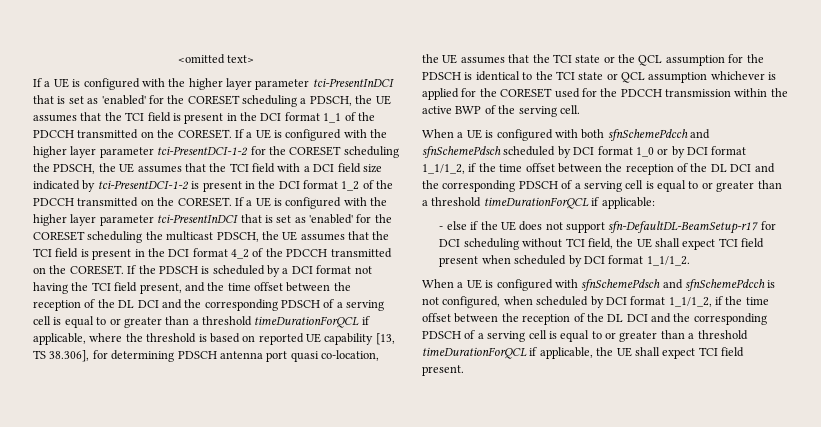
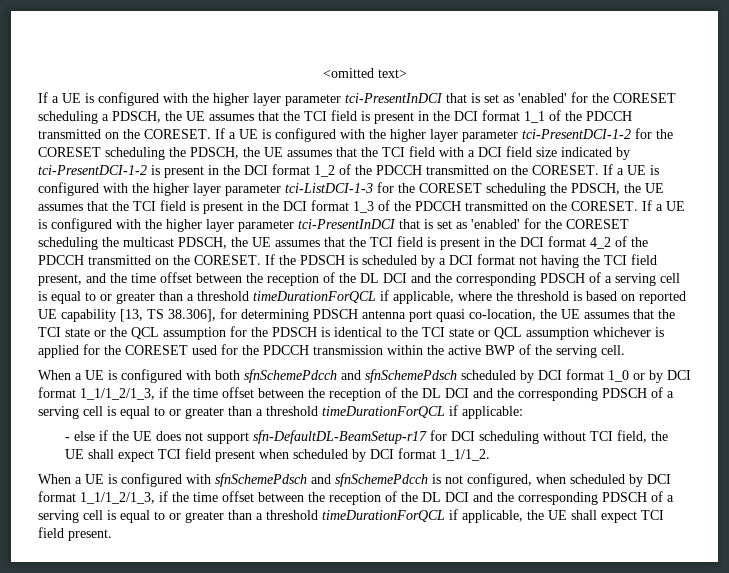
- If a UE is configured with the higher layer parameter tci-PresentInDCI that is set as 'enabled' for the CORESET scheduling the multicast PDSCH, the UE assumes that the TCI field is present in the DCI format 4_2 of the PDCCH transmitted on the CORESET.
+ If a UE is configured with the higher layer parameter tci-ListDCI-1-3 for the CORESET scheduling the PDSCH, the UE assumes that the TCI field is present in the DCI format 1_3 of the PDCCH transmitted on the CORESET. If a UE is configured with the higher layer parameter tci-PresentInDCI that is set as 'enabled' for the CORESET scheduling the multicast PDSCH, the UE assumes that the TCI field is present in the DCI format 4_2 of the PDCCH transmitted on the CORESET.
- When a UE is configured with both sfnSchemePdcch and sfnSchemePdsch scheduled by DCI format 1_0 or by DCI format 1_1/1_2, if the time offset between the reception of the DL DCI and the corresponding PDSCH of a serving cell is equal to or greater than a threshold timeDurationForQCL if applicable:
+ When a UE is configured with both sfnSchemePdcch and sfnSchemePdsch scheduled by DCI format 1_0 or by DCI format 1_1/1_2/1_3, if the time offset between the reception of the DL DCI and the corresponding PDSCH of a serving cell is equal to or greater than a threshold timeDurationForQCL if applicable:
- When a UE is configured with sfnSchemePdsch and sfnSchemePdcch is not configured, when scheduled by DCI format 1_1/1_2, if the time offset between the reception of the DL DCI and the corresponding PDSCH of a serving cell is equal to or greater than a threshold timeDurationForQCL if applicable, the UE shall expect TCI field present.
+ When a UE is configured with sfnSchemePdsch and sfnSchemePdcch is not configured, when scheduled by DCI format 1_1/1_2/1_3, if the time offset between the reception of the DL DCI and the corresponding PDSCH of a serving cell is equal to or greater than a threshold timeDurationForQCL if applicable, the UE shall expect TCI field present.

